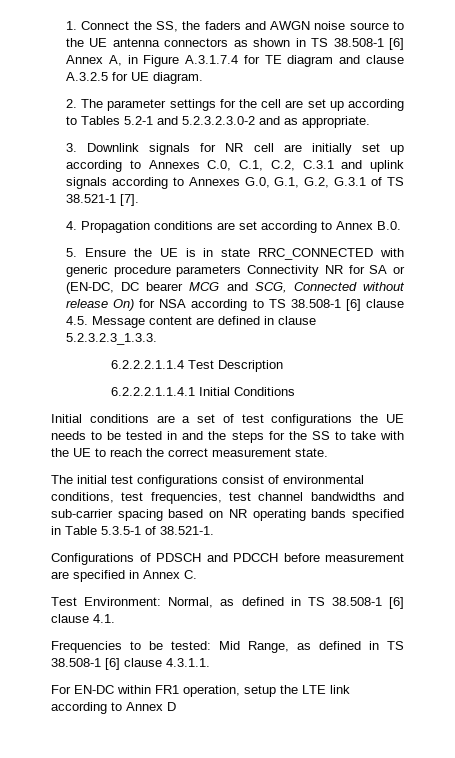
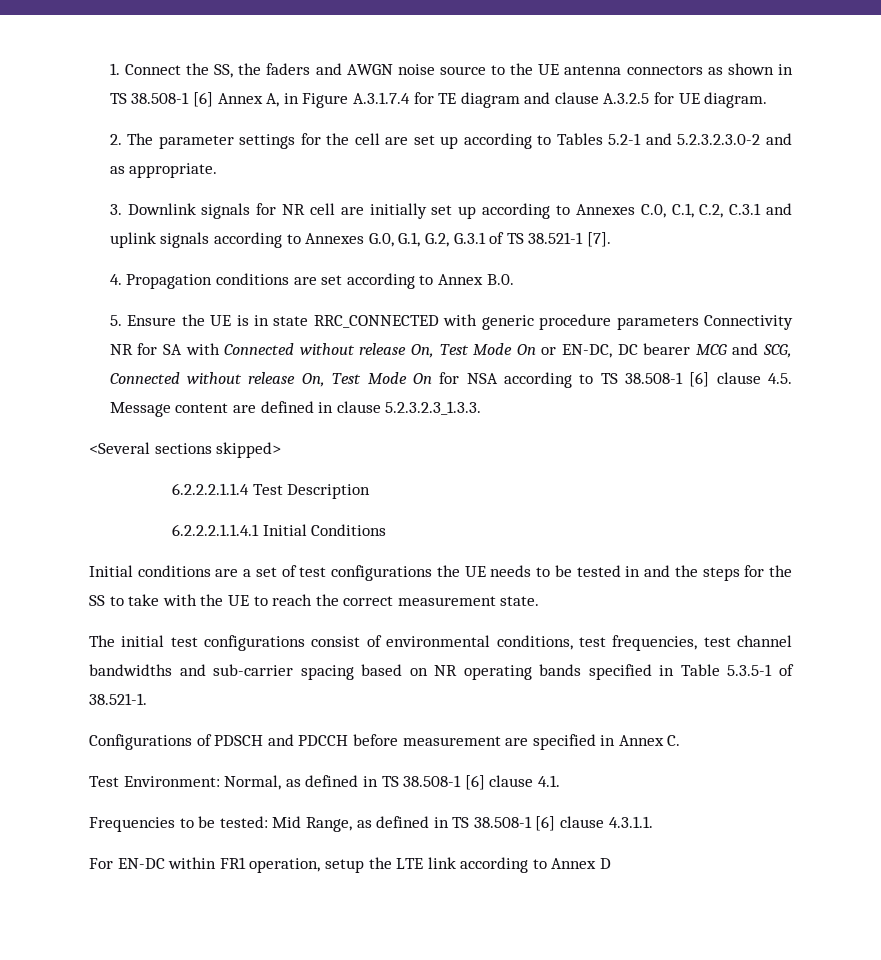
- 5. Ensure the UE is in state RRC_CONNECTED with generic procedure parameters Connectivity NR for SA or (EN-DC, DC bearer MCG and SCG, Connected without release On) for NSA according to TS 38.508-1 [6] clause 4.5. Message content are defined in clause 5.2.3.2.3_1.3.3.
+ 5. Ensure the UE is in state RRC_CONNECTED with generic procedure parameters Connectivity NR for SA with Connected without release On, Test Mode On or EN-DC, DC bearer MCG and SCG, Connected without release On, Test Mode On for NSA according to TS 38.508-1 [6] clause 4.5. Message content are defined in clause 5.2.3.2.3_1.3.3.
+ <Several sections skipped>

